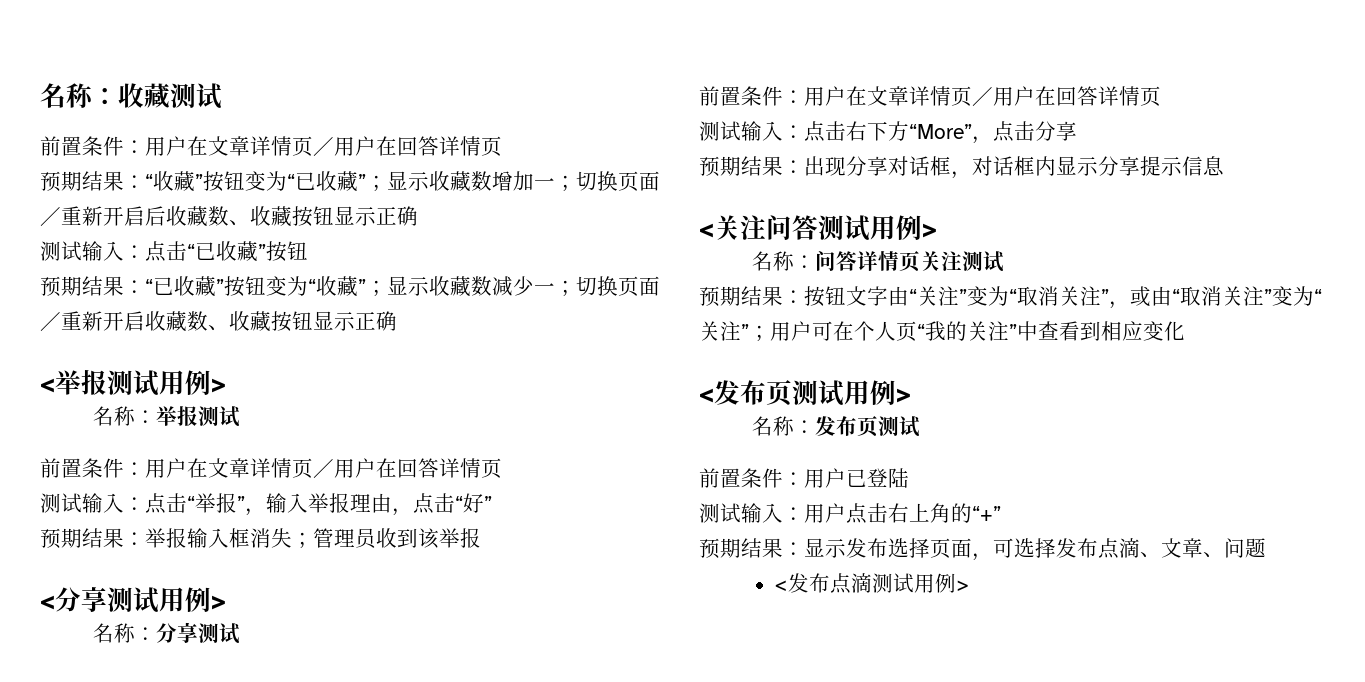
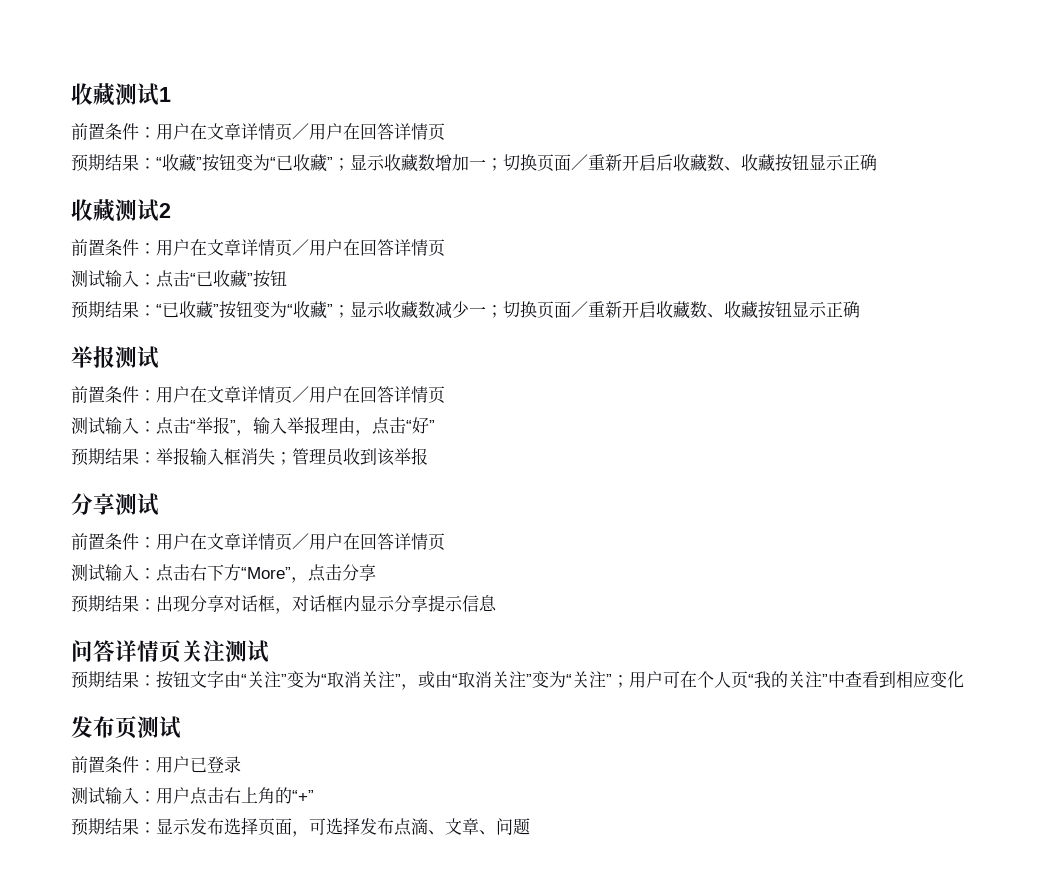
- 名称：收藏测试
+ 收藏测试1
+ 收藏测试2
+ 前置条件：用户在文章详情页／用户在回答详情页
- <举报测试用例>
- 名称：举报测试
+ 举报测试
- <分享测试用例>
- 名称：分享测试
+ 分享测试
- <关注问答测试用例>
- 名称：问答详情页关注测试
+ 问答详情页关注测试
- <发布页测试用例>
- 名称：发布页测试
+ 发布页测试
- 前置条件：用户已登陆
+ 前置条件：用户已登录
- <发布点滴测试用例>

